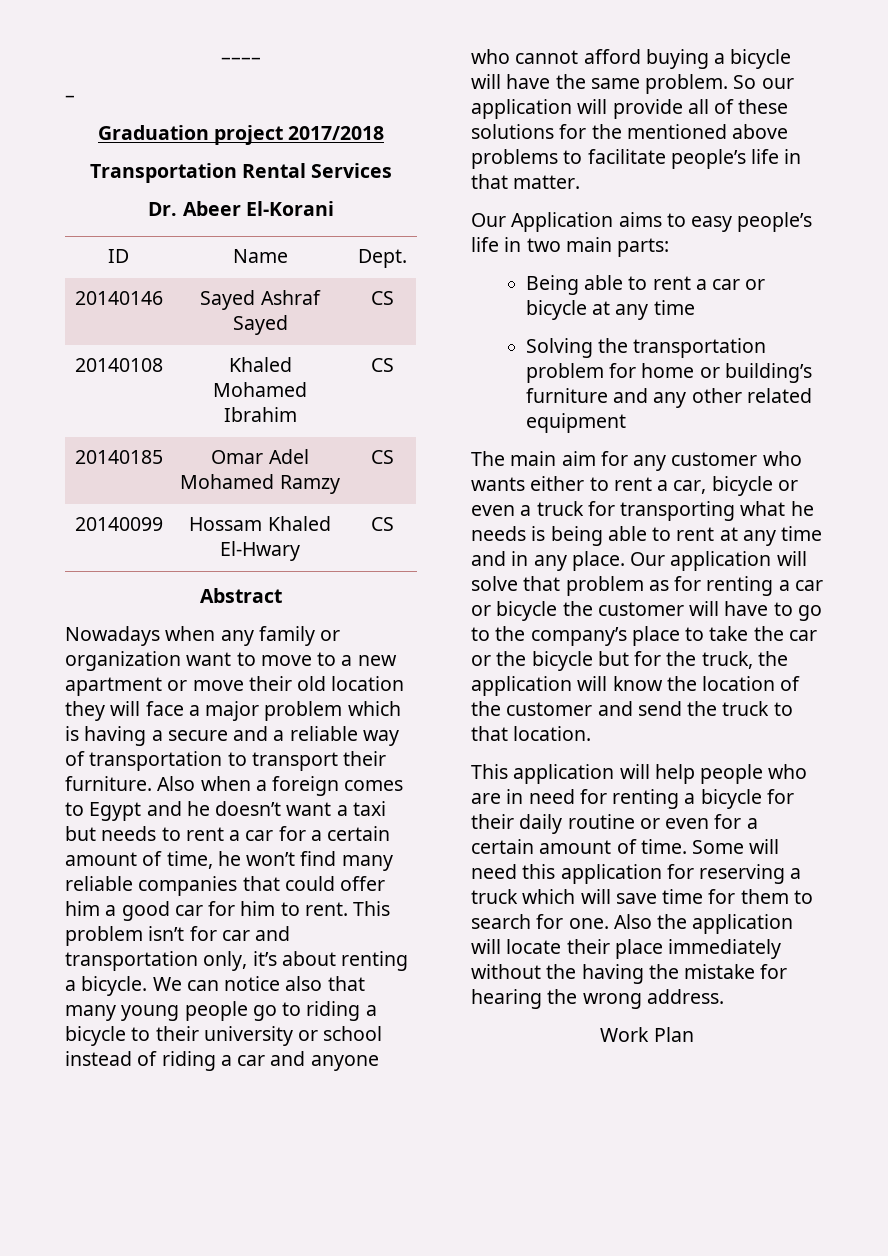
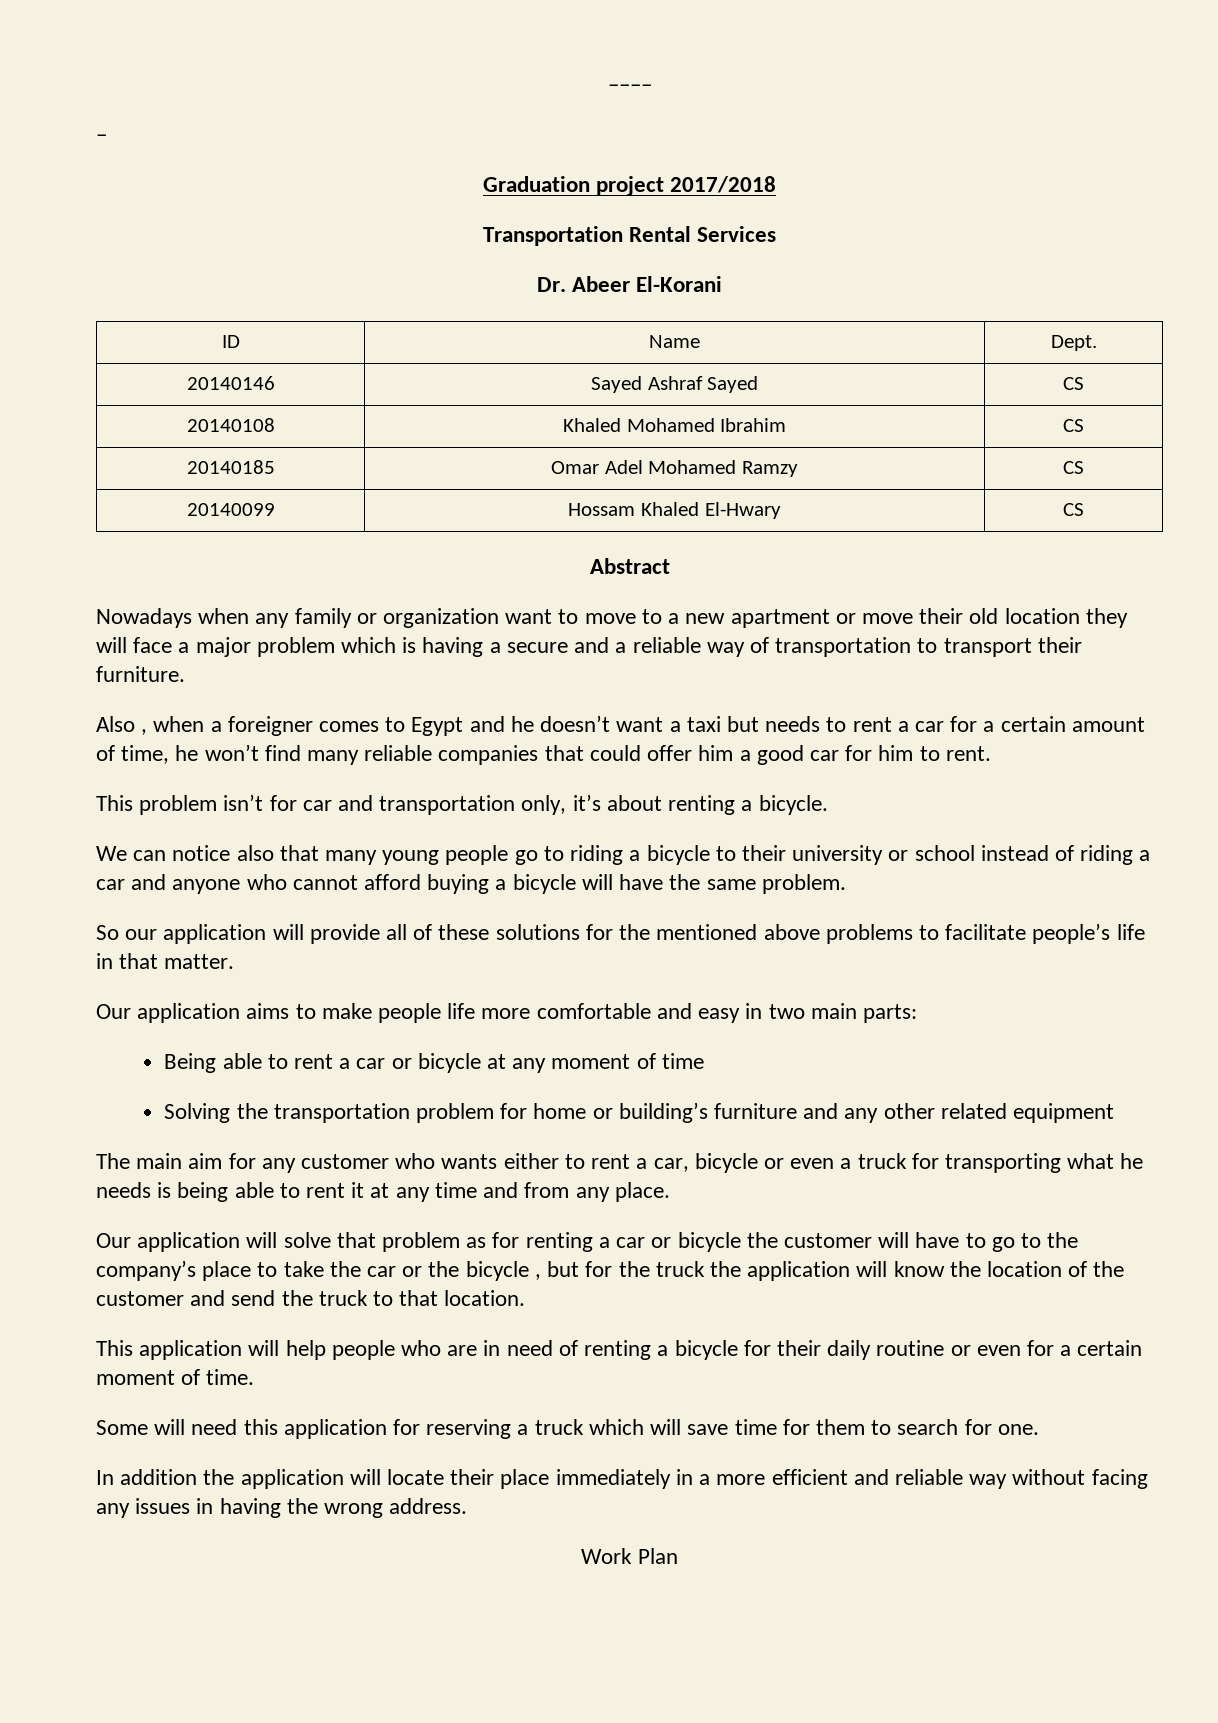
- Nowadays when any family or organization want to move to a new apartment or move their old location they will face a major problem which is having a secure and a reliable way of transportation to transport their furniture. Also when a foreign comes to Egypt and he doesn’t want a taxi but needs to rent a car for a certain amount of time, he won’t find many reliable companies that could offer him a good car for him to rent. This problem isn’t for car and transportation only, it’s about renting a bicycle. We can notice also that many young people go to riding a bicycle to their university or school instead of riding a car and anyone who cannot afford buying a bicycle will have the same problem. So our application will provide all of these solutions for the mentioned above problems to facilitate people’s life in that matter.
+ Nowadays when any family or organization want to move to a new apartment or move their old location they will face a major problem which is having a secure and a reliable way of transportation to transport their furniture.
+ Also , when a foreigner comes to Egypt and he doesn’t want a taxi but needs to rent a car for a certain amount of time, he won’t find many reliable companies that could offer him a good car for him to rent.
+ This problem isn’t for car and transportation only, it’s about renting a bicycle.
+ We can notice also that many young people go to riding a bicycle to their university or school instead of riding a car and anyone who cannot afford buying a bicycle will have the same problem.
+ So our application will provide all of these solutions for the mentioned above problems to facilitate people’s life in that matter.
- Our Application aims to easy people’s life in two main parts:
+ Our application aims to make people life more comfortable and easy in two main parts:
- Being able to rent a car or bicycle at any time
+ Being able to rent a car or bicycle at any moment of time
- The main aim for any customer who wants either to rent a car, bicycle or even a truck for transporting what he needs is being able to rent at any time and in any place. Our application will solve that problem as for renting a car or bicycle the customer will have to go to the company’s place to take the car or the bicycle but for the truck, the application will know the location of the customer and send the truck to that location.
+ The main aim for any customer who wants either to rent a car, bicycle or even a truck for transporting what he needs is being able to rent it at any time and from any place.
+ Our application will solve that problem as for renting a car or bicycle the customer will have to go to the company’s place to take the car or the bicycle , but for the truck the application will know the location of the customer and send the truck to that location.
- This application will help people who are in need for renting a bicycle for their daily routine or even for a certain amount of time. Some will need this application for reserving a truck which will save time for them to search for one. Also the application will locate their place immediately without the having the mistake for hearing the wrong address.
+ This application will help people who are in need of renting a bicycle for their daily routine or even for a certain moment of time.
+ Some will need this application for reserving a truck which will save time for them to search for one.
+ In addition the application will locate their place immediately in a more efficient and reliable way without facing any issues in having the wrong address.

